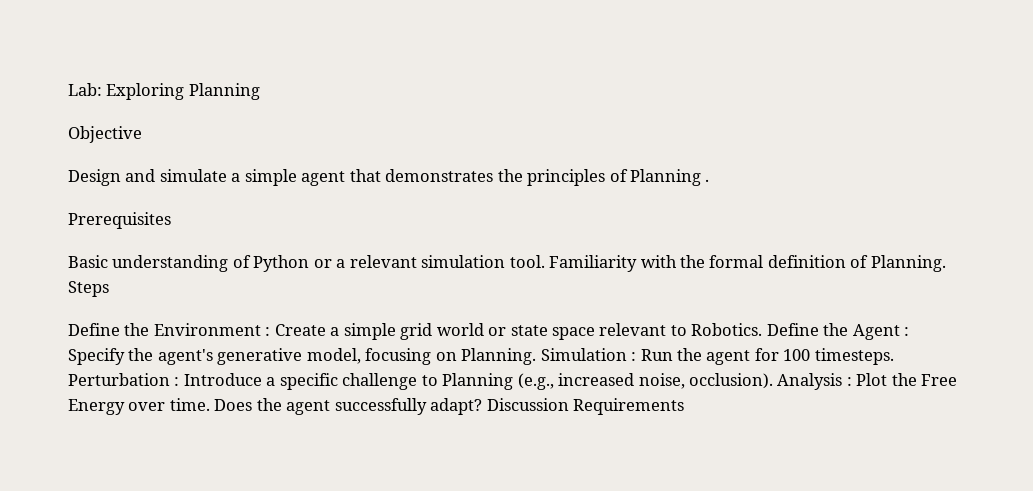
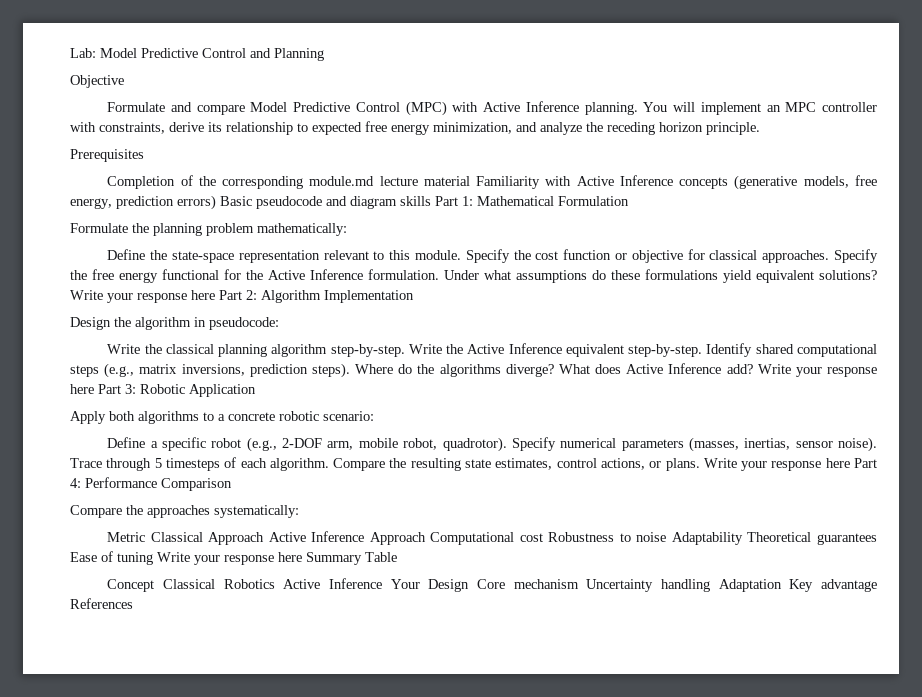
- Lab: Exploring Planning
+ Lab: Model Predictive Control and Planning
  Objective
- Design and simulate a simple agent that demonstrates the principles of Planning .
+ Formulate and compare Model Predictive Control (MPC) with Active Inference planning. You will implement an MPC controller with constraints, derive its relationship to expected free energy minimization, and analyze the receding horizon principle.
  Prerequisites
- Basic understanding of Python or a relevant simulation tool. Familiarity with the formal definition of Planning. Steps
- Define the Environment : Create a simple grid world or state space relevant to Robotics. Define the Agent : Specify the agent's generative model, focusing on Planning. Simulation : Run the agent for 100 timesteps. Perturbation : Introduce a specific challenge to Planning (e.g., increased noise, occlusion). Analysis : Plot the Free Energy over time. Does the agent successfully adapt? Discussion Requirements
+ Completion of the corresponding module.md lecture material Familiarity with Active Inference concepts (generative models, free energy, prediction errors) Basic pseudocode and diagram skills Part 1: Mathematical Formulation
+ Formulate the planning problem mathematically:
+ Define the state-space representation relevant to this module. Specify the cost function or objective for classical approaches. Specify the free energy functional for the Active Inference formulation. Under what assumptions do these formulations yield equivalent solutions? Write your response here Part 2: Algorithm Implementation
+ Design the algorithm in pseudocode:
+ Write the classical planning algorithm step-by-step. Write the Active Inference equivalent step-by-step. Identify shared computational steps (e.g., matrix inversions, prediction steps). Where do the algorithms diverge? What does Active Inference add? Write your response here Part 3: Robotic Application
+ Apply both algorithms to a concrete robotic scenario:
+ Define a specific robot (e.g., 2-DOF arm, mobile robot, quadrotor). Specify numerical parameters (masses, inertias, sensor noise). Trace through 5 timesteps of each algorithm. Compare the resulting state estimates, control actions, or plans. Write your response here Part 4: Performance Comparison
+ Compare the approaches systematically:
+ Metric Classical Approach Active Inference Approach Computational cost Robustness to noise Adaptability Theoretical guarantees Ease of tuning Write your response here Summary Table
+ Concept Classical Robotics Active Inference Your Design Core mechanism Uncertainty handling Adaptation Key advantage References

